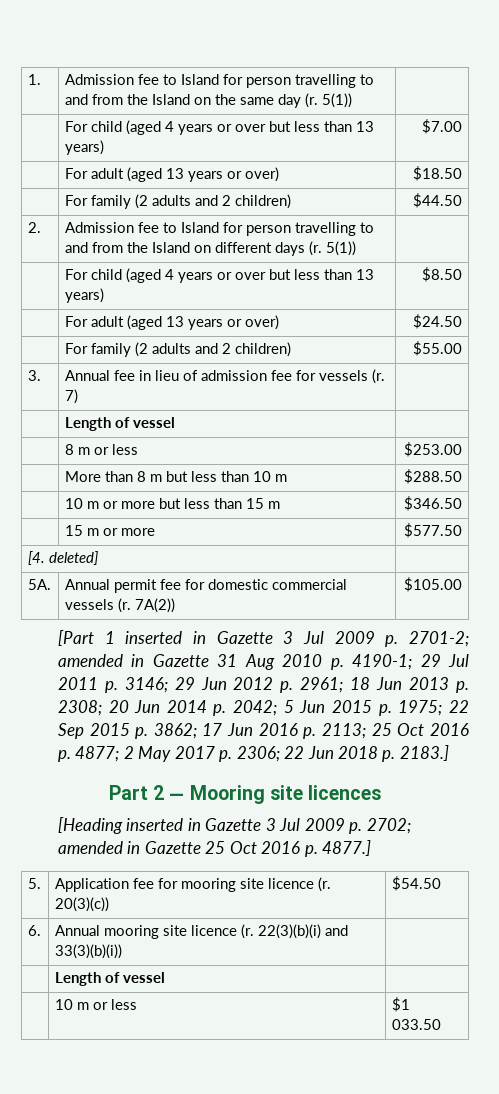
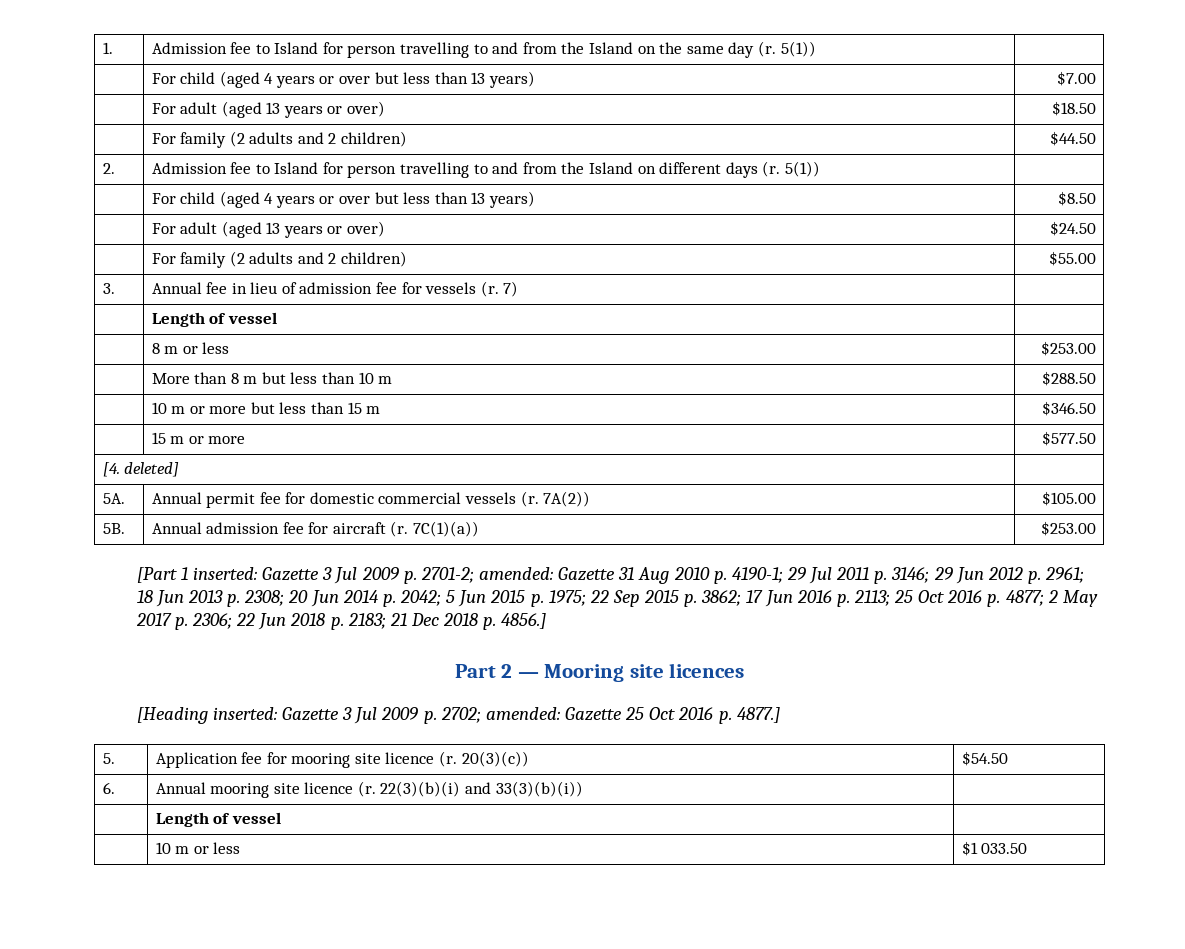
+ 5B. | Annual admission fee for aircraft (r. 7C(1)(a)) | $253.00
- [Part 1 inserted in Gazette 3 Jul 2009 p. 2701-2;
+ [Part 1 inserted: Gazette 3 Jul 2009 p. 2701-2;
- amended in Gazette 31 Aug 2010 p. 4190-1;
+ amended: Gazette 31 Aug 2010 p. 4190-1;
- 22 Jun 2018 p. 2183.]
+ 22 Jun 2018 p. 2183; 21 Dec 2018 p. 4856.]
- [Heading inserted in Gazette 3 Jul 2009 p. 2702; amended in Gazette 25 Oct 2016 p. 4877.]
+ [Heading inserted: Gazette 3 Jul 2009 p. 2702; amended: Gazette 25 Oct 2016 p. 4877.]

